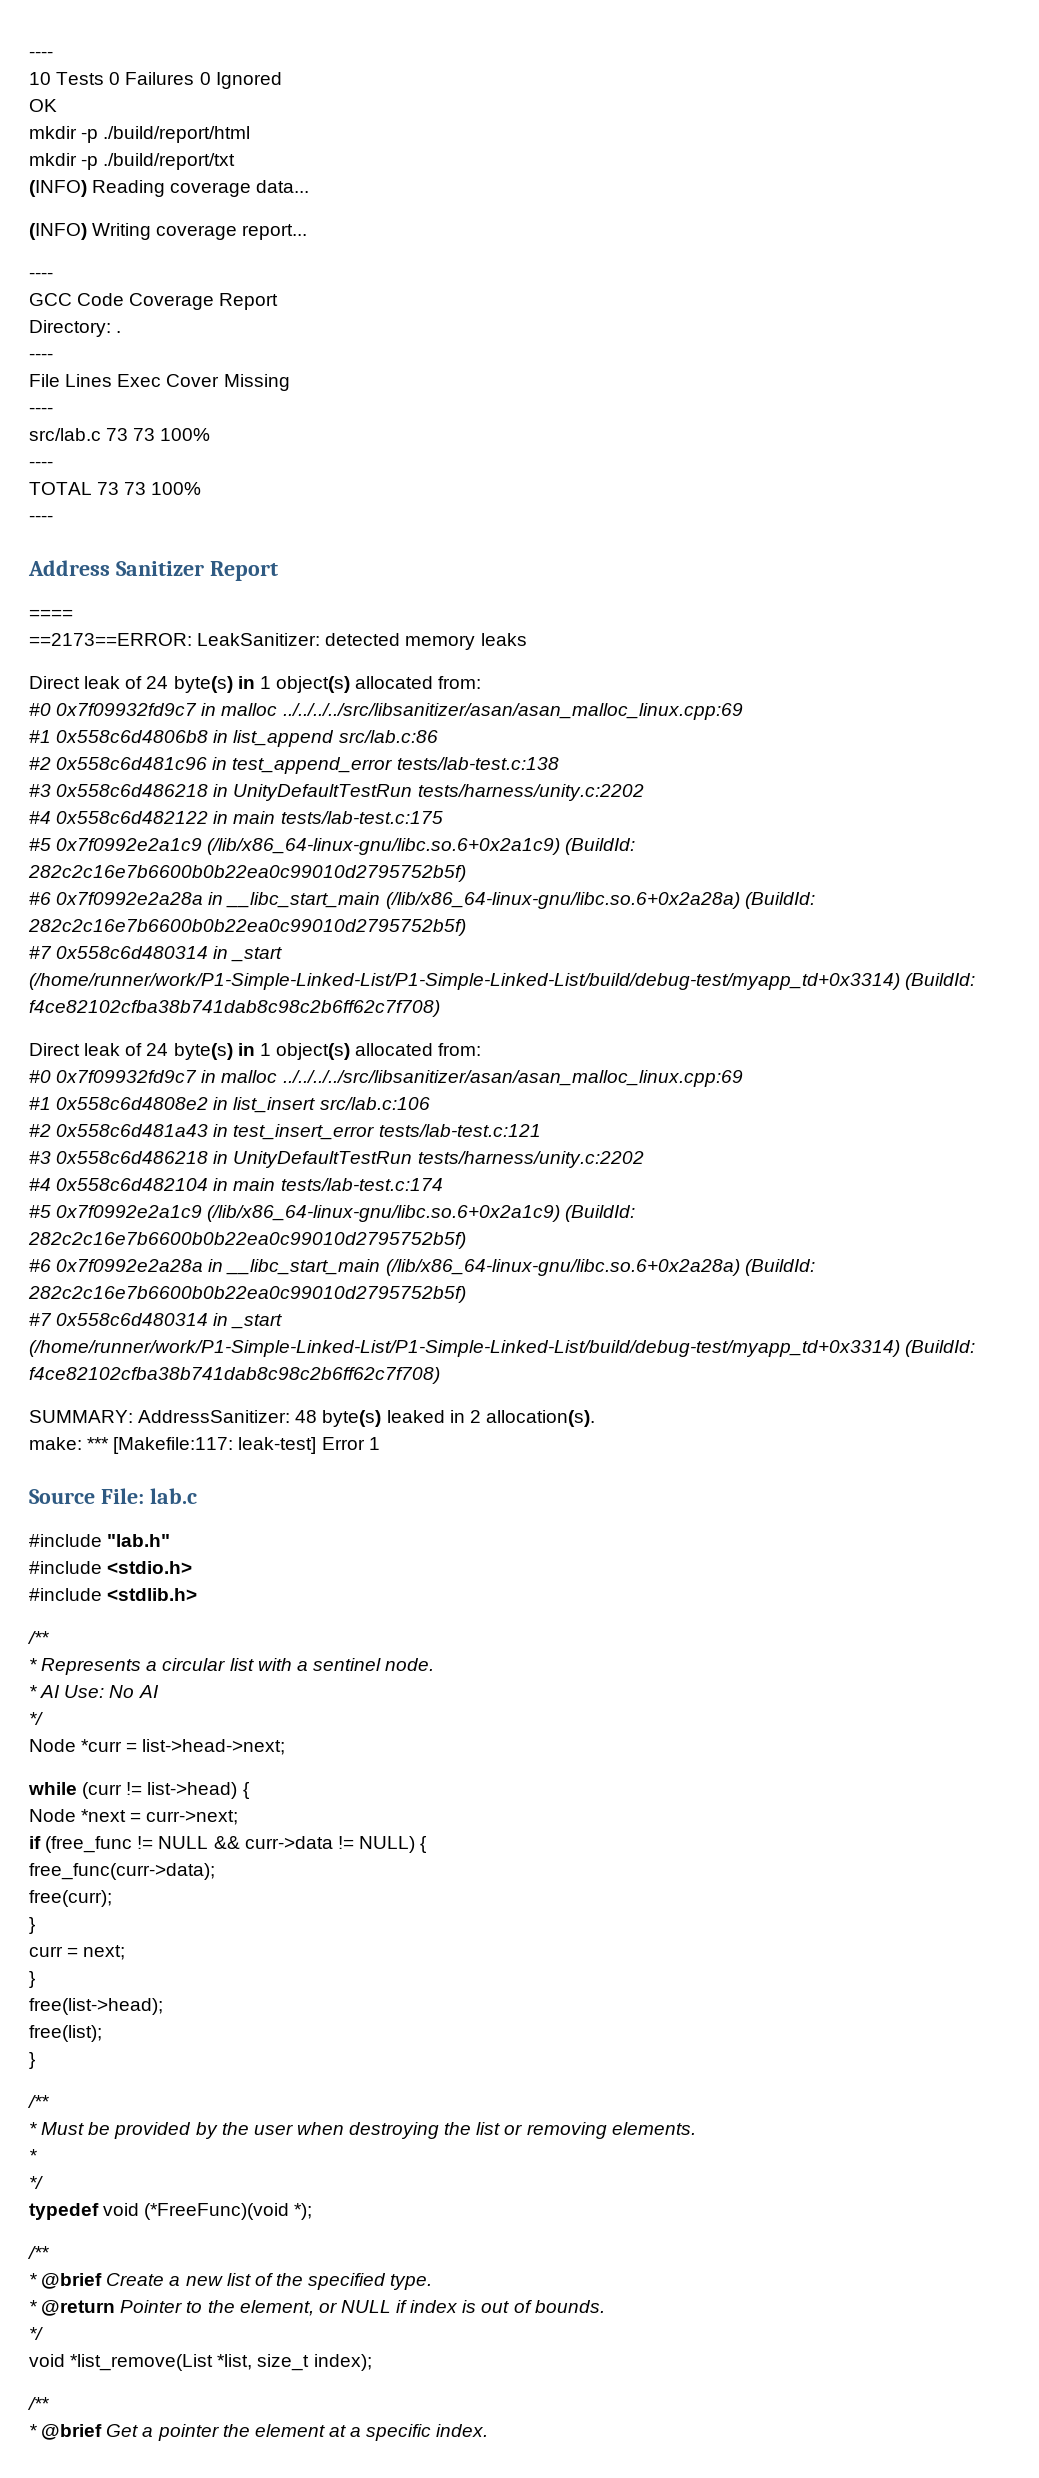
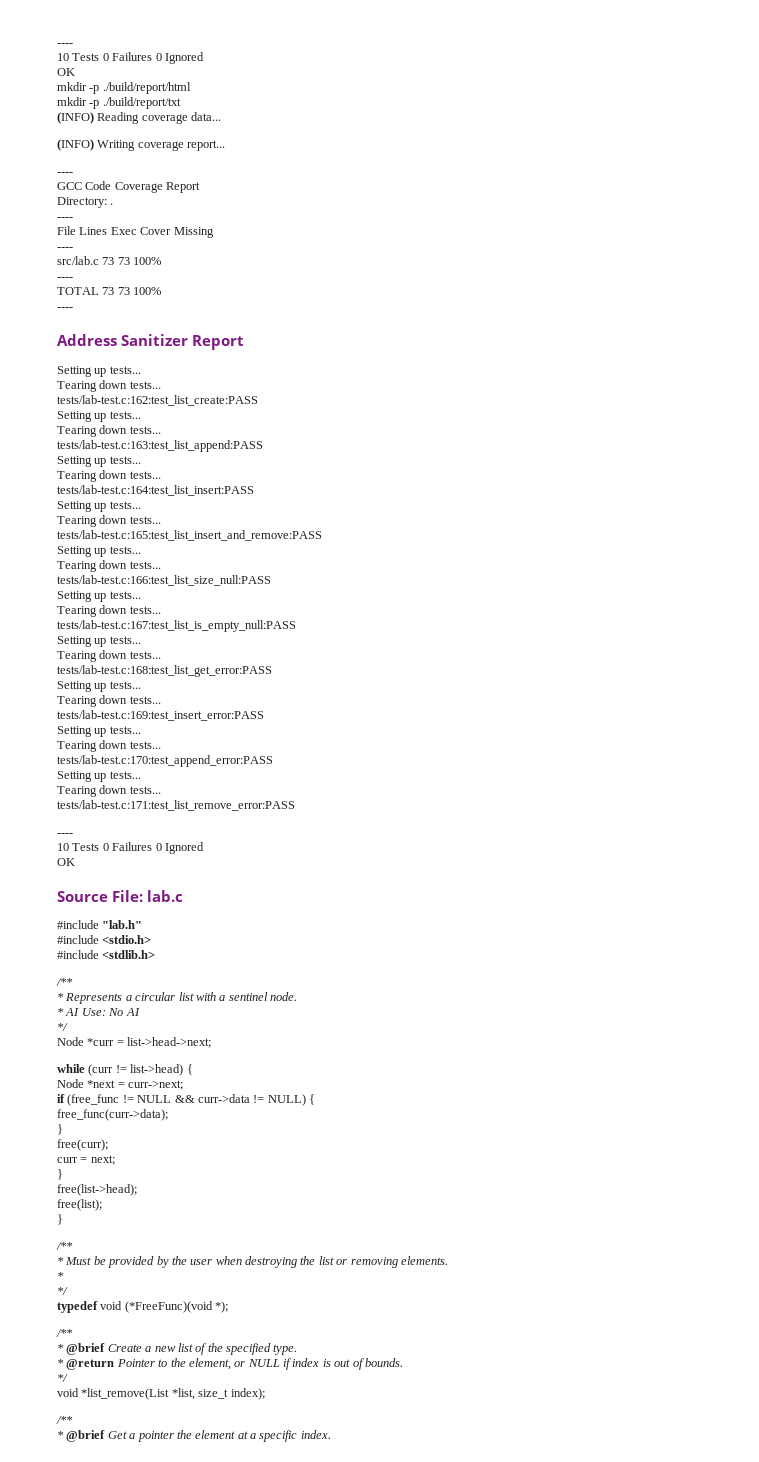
  Address Sanitizer Report
- ====
- ==2173==ERROR: LeakSanitizer: detected memory leaks
- Direct leak of 24 byte(s) in 1 object(s) allocated from:
- #0 0x7f09932fd9c7 in malloc ../../../../src/libsanitizer/asan/asan_malloc_linux.cpp:69
- #1 0x558c6d4806b8 in list_append src/lab.c:86
- #2 0x558c6d481c96 in test_append_error tests/lab-test.c:138
- #3 0x558c6d486218 in UnityDefaultTestRun tests/harness/unity.c:2202
- #4 0x558c6d482122 in main tests/lab-test.c:175
- #5 0x7f0992e2a1c9 (/lib/x86_64-linux-gnu/libc.so.6+0x2a1c9) (BuildId: 282c2c16e7b6600b0b22ea0c99010d2795752b5f)
- #6 0x7f0992e2a28a in __libc_start_main (/lib/x86_64-linux-gnu/libc.so.6+0x2a28a) (BuildId: 282c2c16e7b6600b0b22ea0c99010d2795752b5f)
- #7 0x558c6d480314 in _start (/home/runner/work/P1-Simple-Linked-List/P1-Simple-Linked-List/build/debug-test/myapp_td+0x3314) (BuildId: f4ce82102cfba38b741dab8c98c2b6ff62c7f708)
- Direct leak of 24 byte(s) in 1 object(s) allocated from:
- #0 0x7f09932fd9c7 in malloc ../../../../src/libsanitizer/asan/asan_malloc_linux.cpp:69
- #1 0x558c6d4808e2 in list_insert src/lab.c:106
- #2 0x558c6d481a43 in test_insert_error tests/lab-test.c:121
- #3 0x558c6d486218 in UnityDefaultTestRun tests/harness/unity.c:2202
- #4 0x558c6d482104 in main tests/lab-test.c:174
- #5 0x7f0992e2a1c9 (/lib/x86_64-linux-gnu/libc.so.6+0x2a1c9) (BuildId: 282c2c16e7b6600b0b22ea0c99010d2795752b5f)
- #6 0x7f0992e2a28a in __libc_start_main (/lib/x86_64-linux-gnu/libc.so.6+0x2a28a) (BuildId: 282c2c16e7b6600b0b22ea0c99010d2795752b5f)
- #7 0x558c6d480314 in _start (/home/runner/work/P1-Simple-Linked-List/P1-Simple-Linked-List/build/debug-test/myapp_td+0x3314) (BuildId: f4ce82102cfba38b741dab8c98c2b6ff62c7f708)
- SUMMARY: AddressSanitizer: 48 byte(s) leaked in 2 allocation(s).
- make: *** [Makefile:117: leak-test] Error 1
+ Setting up tests...
+ Tearing down tests...
+ tests/lab-test.c:162:test_list_create:PASS
+ Setting up tests...
+ Tearing down tests...
+ tests/lab-test.c:163:test_list_append:PASS
+ Setting up tests...
+ Tearing down tests...
+ tests/lab-test.c:164:test_list_insert:PASS
+ Setting up tests...
+ Tearing down tests...
+ tests/lab-test.c:165:test_list_insert_and_remove:PASS
+ Setting up tests...
+ Tearing down tests...
+ tests/lab-test.c:166:test_list_size_null:PASS
+ Setting up tests...
+ Tearing down tests...
+ tests/lab-test.c:167:test_list_is_empty_null:PASS
+ Setting up tests...
+ Tearing down tests...
+ tests/lab-test.c:168:test_list_get_error:PASS
+ Setting up tests...
+ Tearing down tests...
+ tests/lab-test.c:169:test_insert_error:PASS
+ Setting up tests...
+ Tearing down tests...
+ tests/lab-test.c:170:test_append_error:PASS
+ Setting up tests...
+ Tearing down tests...
+ tests/lab-test.c:171:test_list_remove_error:PASS
+ ----
+ 10 Tests 0 Failures 0 Ignored
+ OK
  free_func(curr->data);
+ }
  free(curr);
- }

